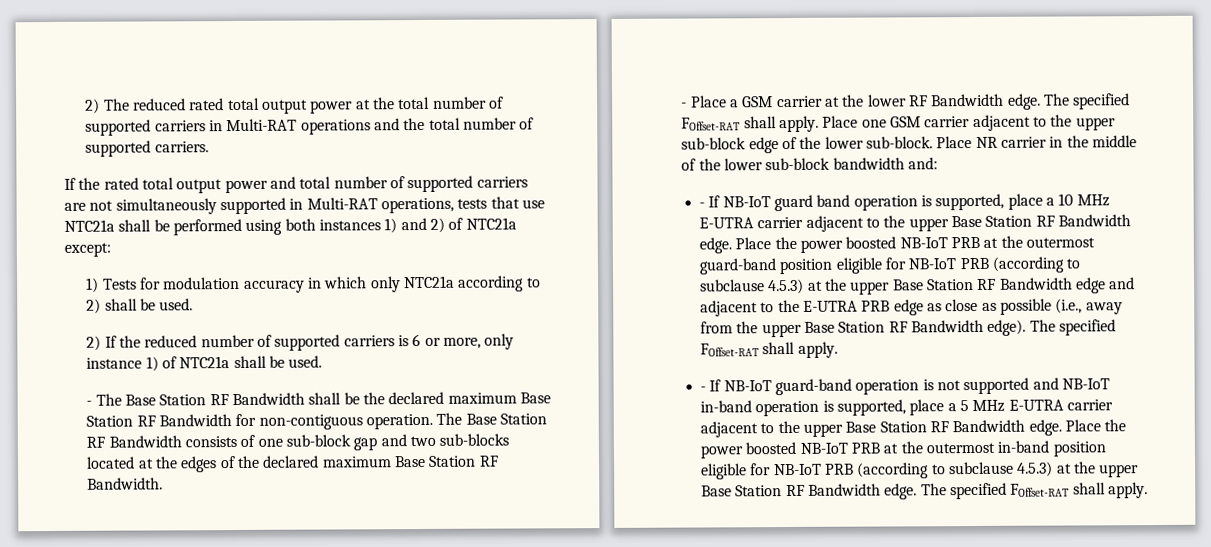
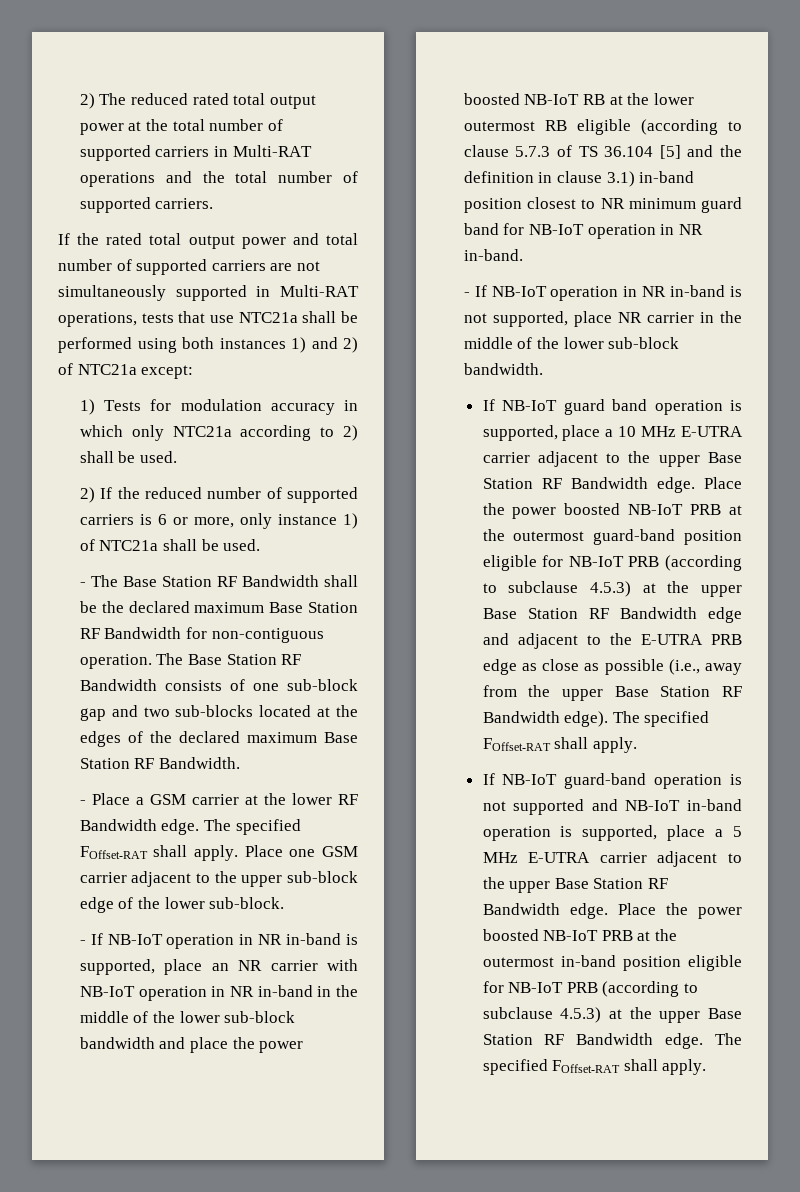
- Place one GSM carrier adjacent to the upper sub-block edge of the lower sub-block. Place NR carrier in the middle of the lower sub-block bandwidth and:
- - If NB-IoT guard band operation is supported, place a 10 MHz E-UTRA carrier adjacent to the upper Base Station RF Bandwidth edge.
+ Place one GSM carrier adjacent to the upper sub-block edge of the lower sub-block.
+ - If NB-IoT operation in NR in-band is supported, place an NR carrier with NB-IoT operation in NR in-band in the middle of the lower sub-block bandwidth and place the power boosted NB-IoT RB at the lower outermost RB eligible (according to clause 5.7.3 of TS 36.104 [5] and the definition in clause 3.1) in-band position closest to NR minimum guard band for NB-IoT operation in NR in-band.
+ - If NB-IoT operation in NR in-band is not supported, place NR carrier in the middle of the lower sub-block bandwidth.
+ If NB-IoT guard band operation is supported, place a 10 MHz E-UTRA carrier adjacent to the upper Base Station RF Bandwidth edge.
- - If NB-IoT guard-band operation is not supported and NB-IoT in-band operation is supported, place a 5 MHz E-UTRA carrier adjacent to the upper Base Station RF Bandwidth edge.
+ If NB-IoT guard-band operation is not supported and NB-IoT in-band operation is supported, place a 5 MHz E-UTRA carrier adjacent to the upper Base Station RF Bandwidth edge.

